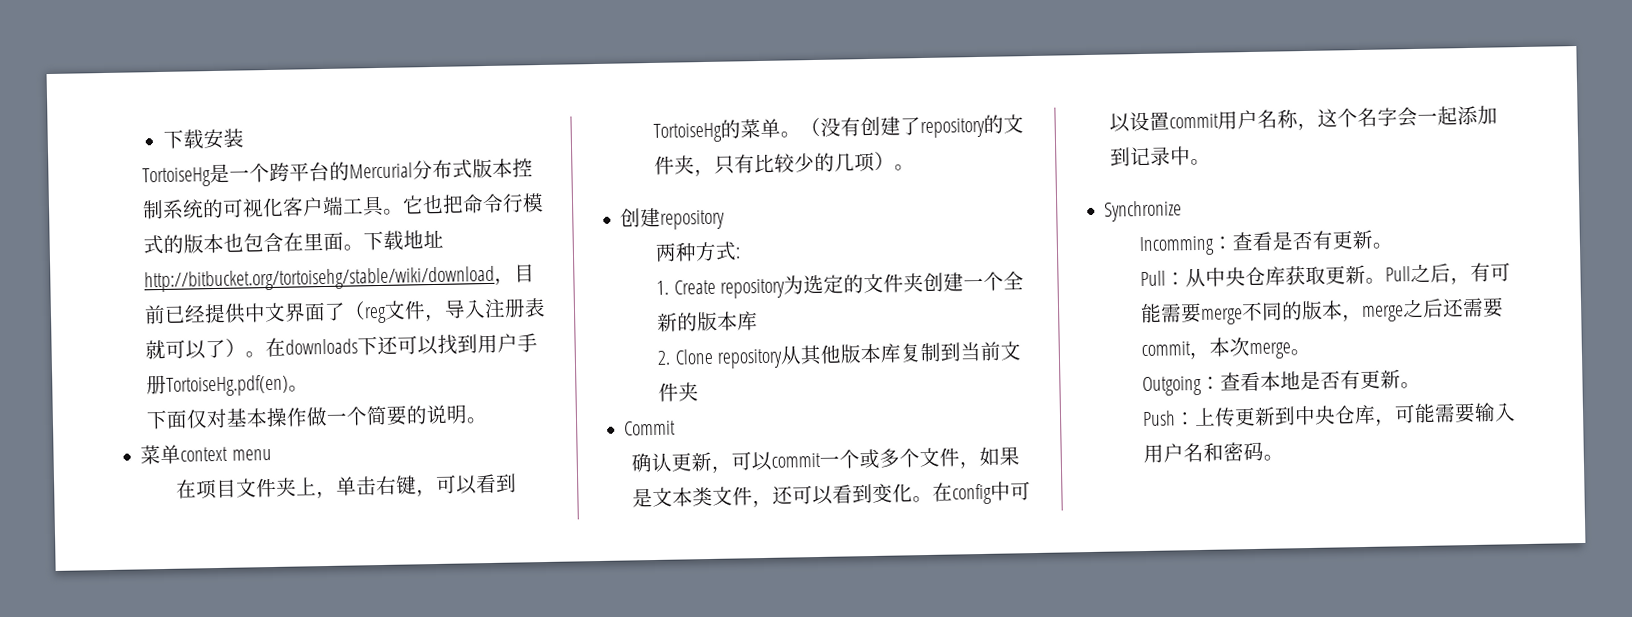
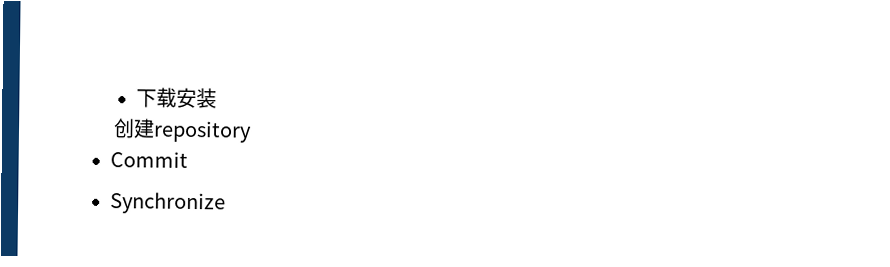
- TortoiseHg是一个跨平台的Mercurial分布式版本控制系统的可视化客户端工具。它也把命令行模式的版本也包含在里面。下载地址http://bitbucket.org/tortoisehg/stable/wiki/download，目前已经提供中文界面了（reg文件，导入注册表就可以了）。在downloads下还可以找到用户手册TortoiseHg.pdf(en)。
- 下面仅对基本操作做一个简要的说明。
- 菜单context menu
- 在项目文件夹上，单击右键，可以看到TortoiseHg的菜单。（没有创建了repository的文件夹，只有比较少的几项）。
  创建repository
- 两种方式:
- 1. Create repository为选定的文件夹创建一个全新的版本库
- 2. Clone repository从其他版本库复制到当前文件夹
  Commit
- 确认更新，可以commit一个或多个文件，如果是文本类文件，还可以看到变化。在config中可以设置commit用户名称，这个名字会一起添加到记录中。
  Synchronize
- Incomming：查看是否有更新。
- Pull：从中央仓库获取更新。Pull之后，有可能需要merge不同的版本，merge之后还需要commit，本次merge。
- Outgoing：查看本地是否有更新。
- Push：上传更新到中央仓库，可能需要输入用户名和密码。

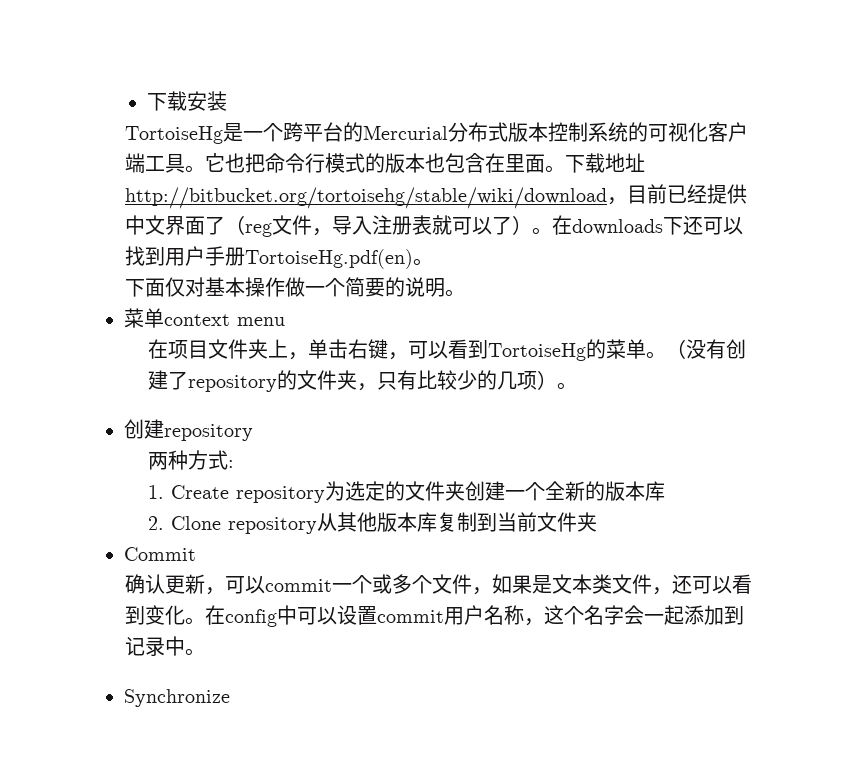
+ TortoiseHg是一个跨平台的Mercurial分布式版本控制系统的可视化客户端工具。它也把命令行模式的版本也包含在里面。下载地址http://bitbucket.org/tortoisehg/stable/wiki/download，目前已经提供中文界面了（reg文件，导入注册表就可以了）。在downloads下还可以找到用户手册TortoiseHg.pdf(en)。
+ 下面仅对基本操作做一个简要的说明。
+ 菜单context menu
+ 在项目文件夹上，单击右键，可以看到TortoiseHg的菜单。（没有创建了repository的文件夹，只有比较少的几项）。
  创建repository
+ 两种方式:
+ 1. Create repository为选定的文件夹创建一个全新的版本库
+ 2. Clone repository从其他版本库复制到当前文件夹
  Commit
+ 确认更新，可以commit一个或多个文件，如果是文本类文件，还可以看到变化。在config中可以设置commit用户名称，这个名字会一起添加到记录中。

